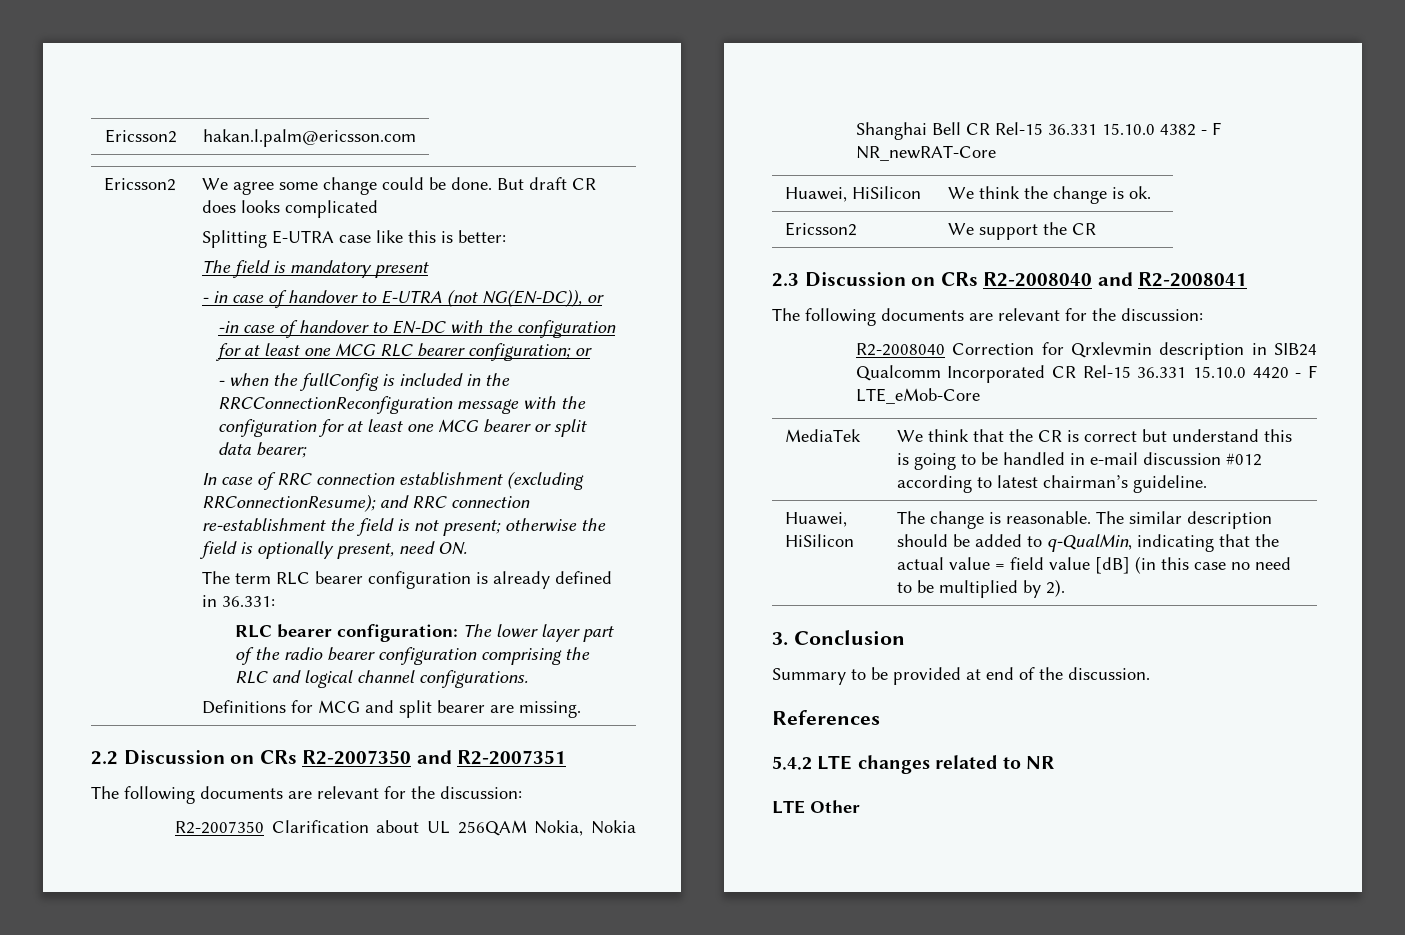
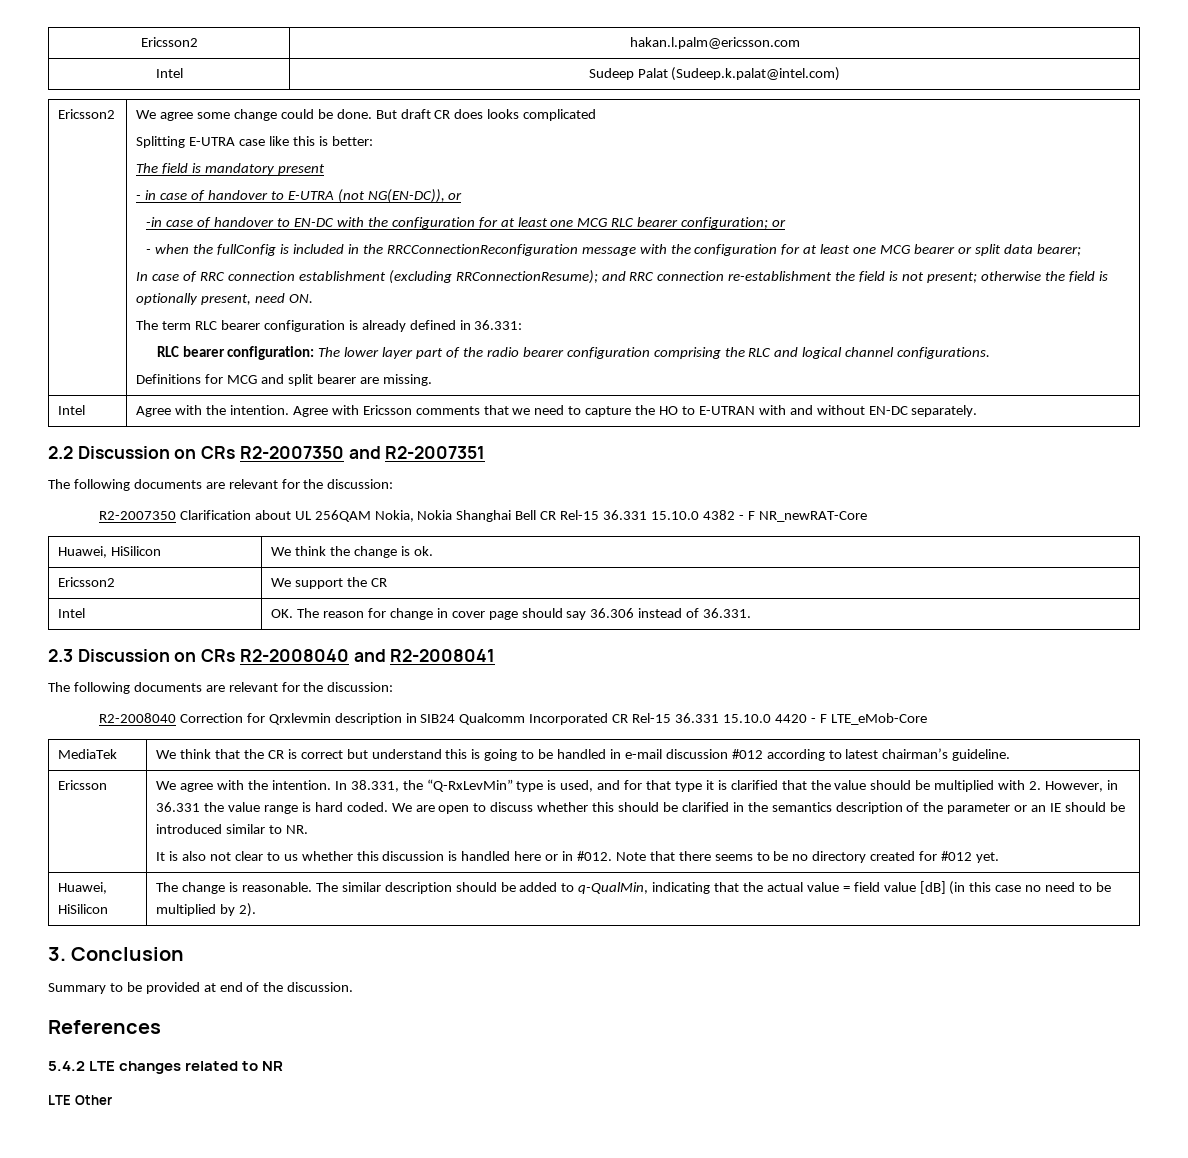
+ Intel | Sudeep Palat (Sudeep.k.palat@intel.com)
+ Intel | Agree with the intention. Agree with Ericsson comments that we need to capture the HO to E-UTRAN with and without EN-DC separately.
+ Intel | OK. The reason for change in cover page should say 36.306 instead of 36.331.
+ Ericsson | We agree with the intention. In 38.331, the “Q-RxLevMin” type is used, and for that type it is clarified that the value should be multiplied with 2. However, in 36.331 the value range is hard coded. We are open to discuss whether this should be clarified in the semantics description of the parameter or an IE should be introduced similar to NR.
+ It is also not clear to us whether this discussion is handled here or in #012. Note that there seems to be no directory created for #012 yet.

